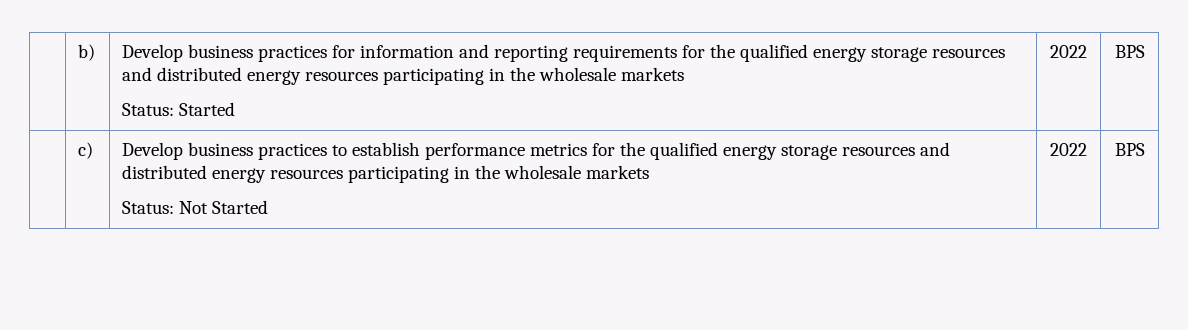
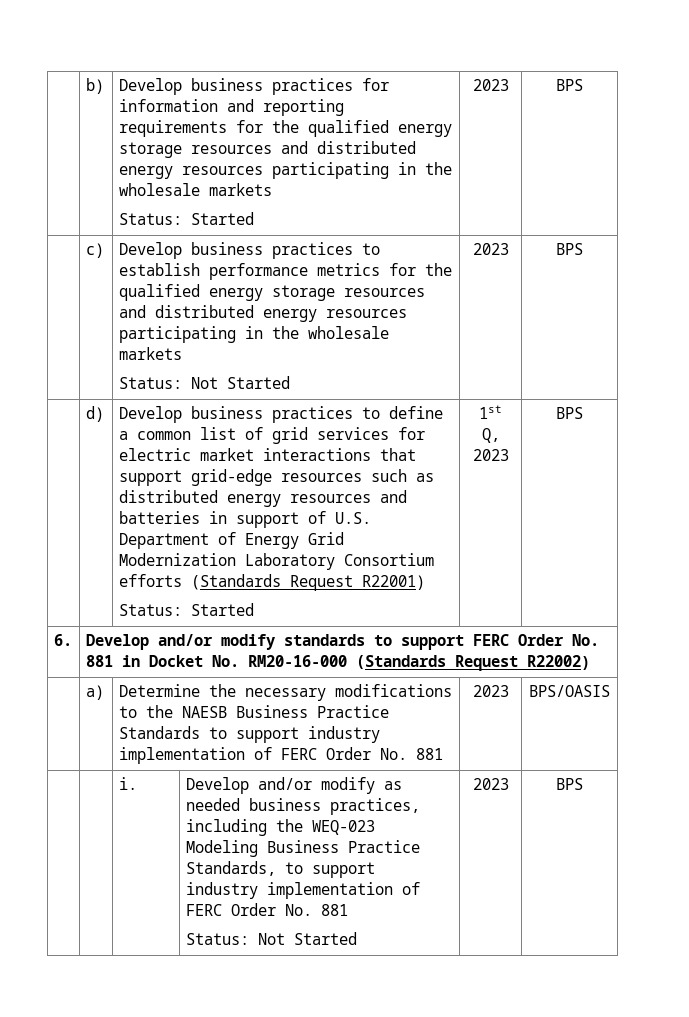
  | b) | Develop business practices for information and reporting requirements for the qualified energy storage resources and distributed energy resources participating in the wholesale markets
- Status: Started | 2022 | BPS
+ Status: Started | 2023 | BPS
  | c) | Develop business practices to establish performance metrics for the qualified energy storage resources and distributed energy resources participating in the wholesale markets
- Status: Not Started | 2022 | BPS
+ Status: Not Started | 2023 | BPS
+ | d) | Develop business practices to define a common list of grid services for electric market interactions that support grid-edge resources such as distributed energy resources and batteries in support of U.S. Department of Energy Grid Modernization Laboratory Consortium efforts (Standards Request R22001)
+ Status: Started | 1st Q, 2023 | BPS
+ 6. | Develop and/or modify standards to support FERC Order No. 881 in Docket No. RM20-16-000 (Standards Request R22002)
+ | a) | Determine the necessary modifications to the NAESB Business Practice Standards to support industry implementation of FERC Order No. 881 | 2023 | BPS/OASIS
+ | | i. | Develop and/or modify as needed business practices, including the WEQ-023 Modeling Business Practice Standards, to support industry implementation of FERC Order No. 881
+ Status: Not Started | 2023 | BPS

